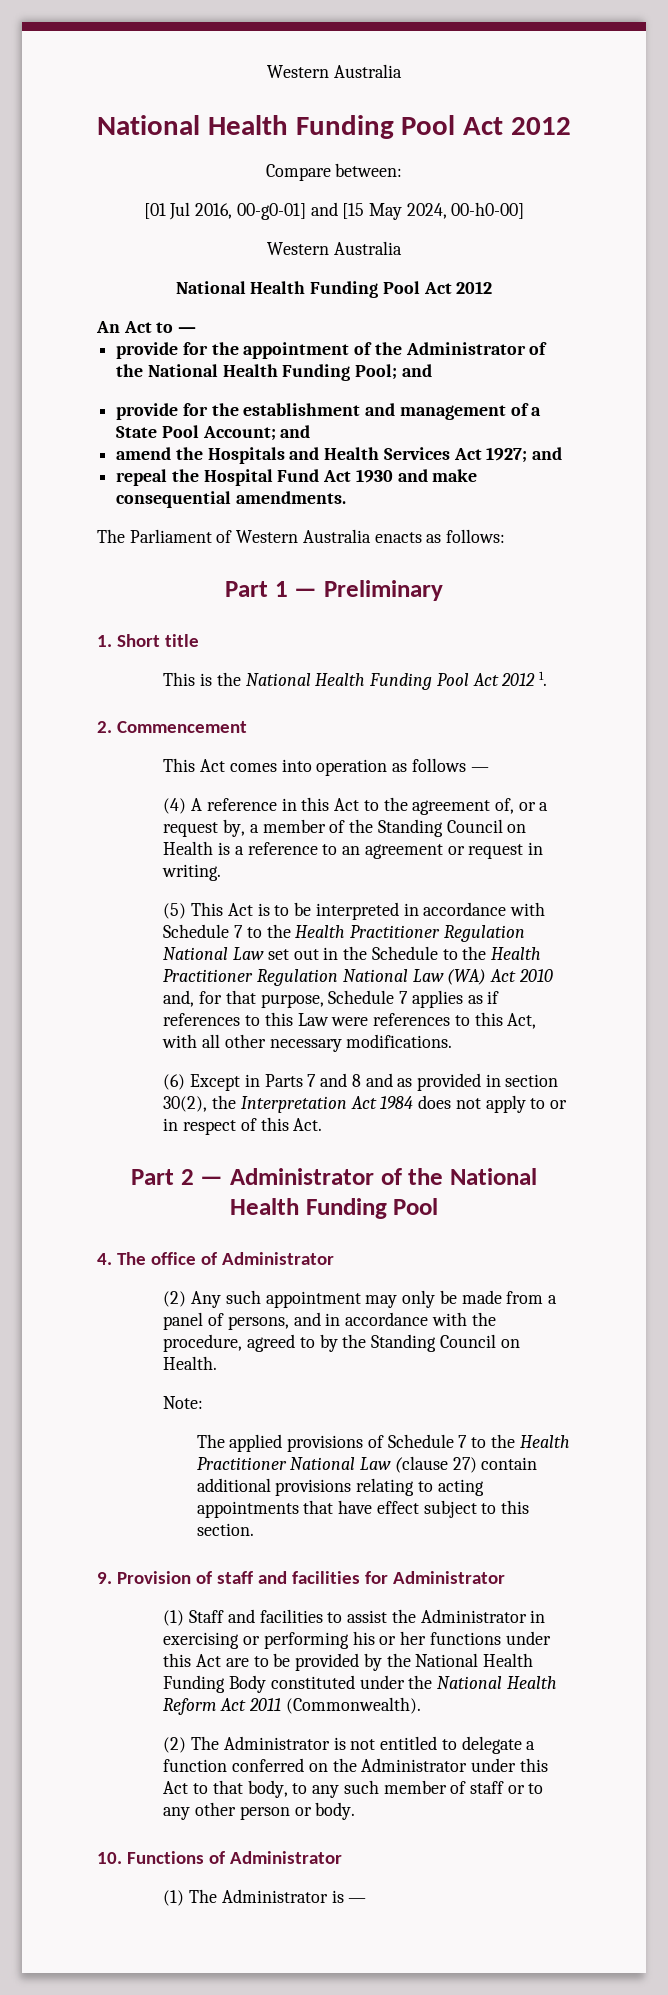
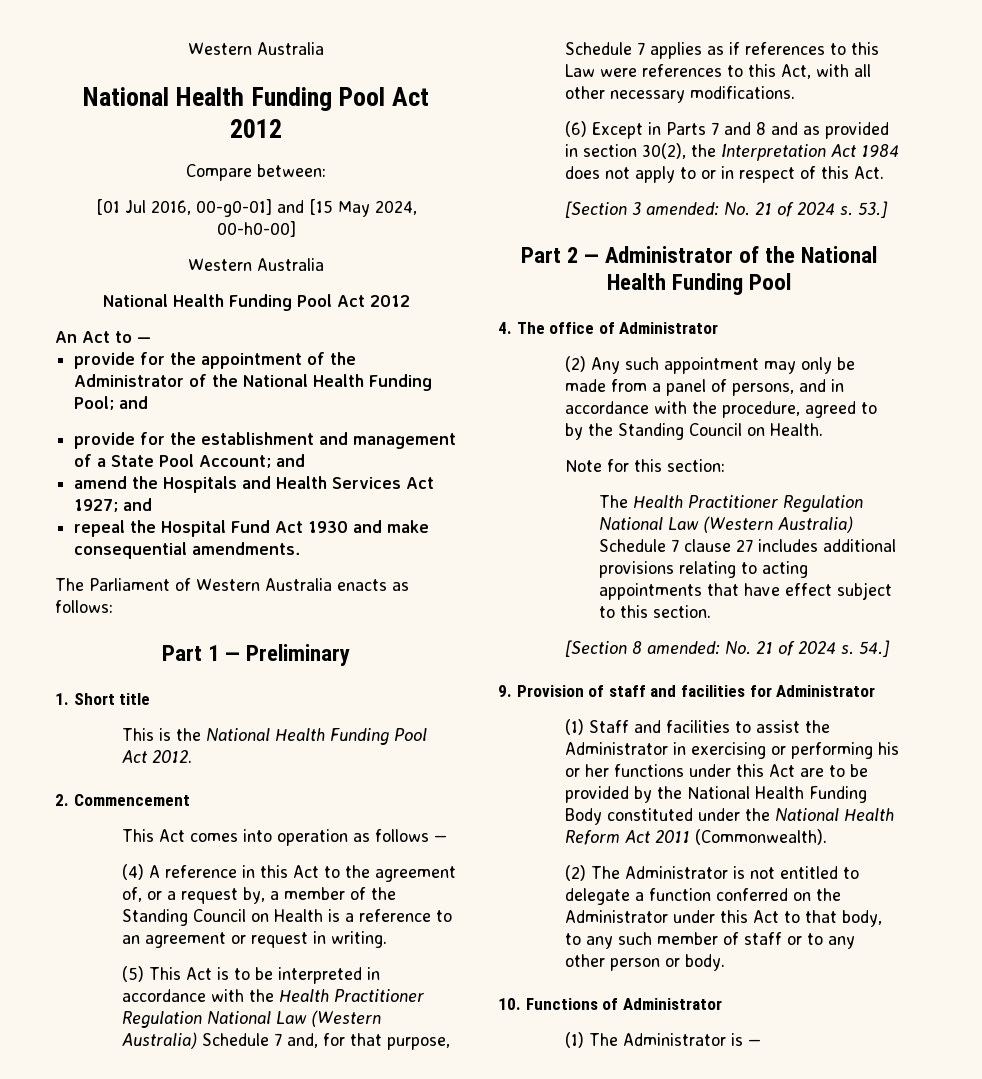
- This is the National Health Funding Pool Act 2012 1.
+ This is the National Health Funding Pool Act 2012.
- (5) This Act is to be interpreted in accordance with Schedule 7 to the Health Practitioner Regulation National Law set out in the Schedule to the Health Practitioner Regulation National Law (WA) Act 2010 and, for that purpose, Schedule 7 applies as if references to this Law were references to this Act, with all other necessary modifications.
+ (5) This Act is to be interpreted in accordance with the Health Practitioner Regulation National Law (Western Australia) Schedule 7 and, for that purpose, Schedule 7 applies as if references to this Law were references to this Act, with all other necessary modifications.
+ [Section 3 amended: No. 21 of 2024 s. 53.]
- Note:
- The applied provisions of Schedule 7 to the Health Practitioner National Law (clause 27) contain additional provisions relating to acting appointments that have effect subject to this section.
+ Note for this section:
+ The Health Practitioner Regulation National Law (Western Australia) Schedule 7 clause 27 includes additional provisions relating to acting appointments that have effect subject to this section.
+ [Section 8 amended: No. 21 of 2024 s. 54.]

